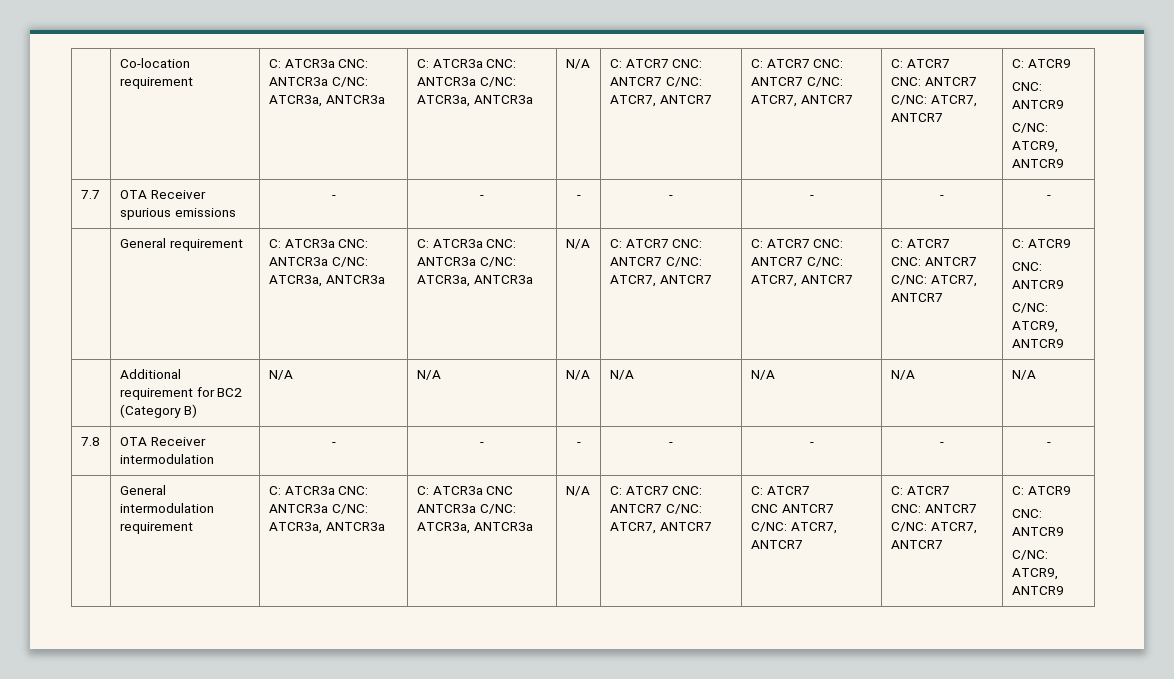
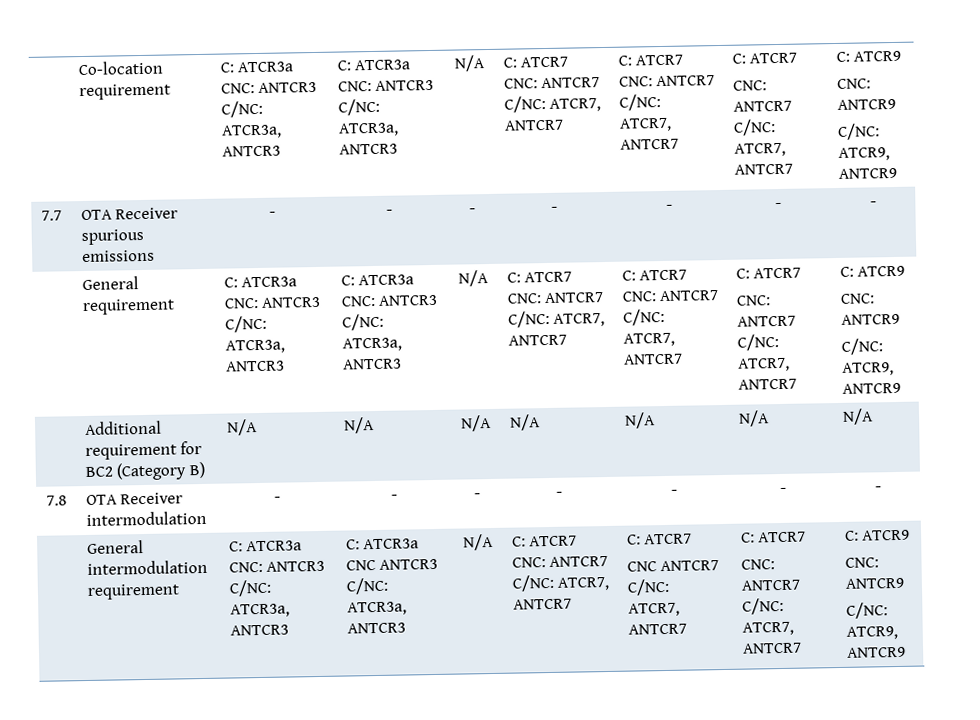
- Co-location requirement | C: ATCR3a CNC: ANTCR3a C/NC: ATCR3a, ANTCR3a | C: ATCR3a CNC: ANTCR3a C/NC: ATCR3a, ANTCR3a
+ Co-location requirement | C: ATCR3a CNC: ANTCR3 C/NC: ATCR3a, ANTCR3 | C: ATCR3a CNC: ANTCR3 C/NC: ATCR3a, ANTCR3
- General requirement | C: ATCR3a CNC: ANTCR3a C/NC: ATCR3a, ANTCR3a | C: ATCR3a CNC: ANTCR3a C/NC: ATCR3a, ANTCR3a
+ General requirement | C: ATCR3a CNC: ANTCR3 C/NC: ATCR3a, ANTCR3 | C: ATCR3a CNC: ANTCR3 C/NC: ATCR3a, ANTCR3
- General intermodulation requirement | C: ATCR3a CNC: ANTCR3a C/NC: ATCR3a, ANTCR3a
+ General intermodulation requirement | C: ATCR3a CNC: ANTCR3 C/NC: ATCR3a, ANTCR3
- C: ATCR3a CNC ANTCR3a C/NC: ATCR3a, ANTCR3a
+ C: ATCR3a CNC ANTCR3 C/NC: ATCR3a, ANTCR3

